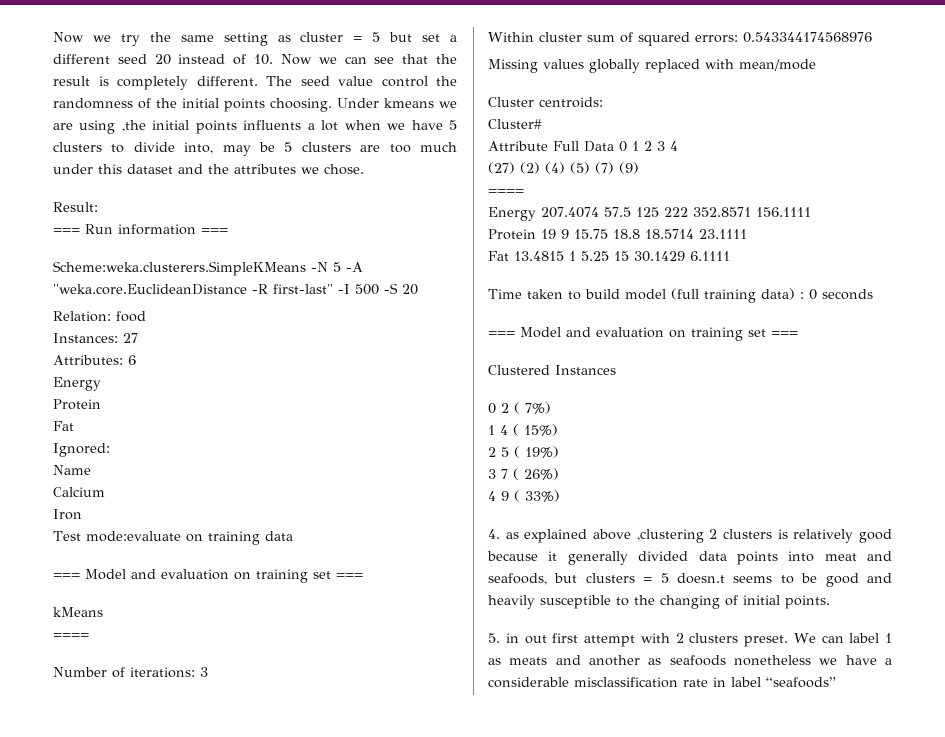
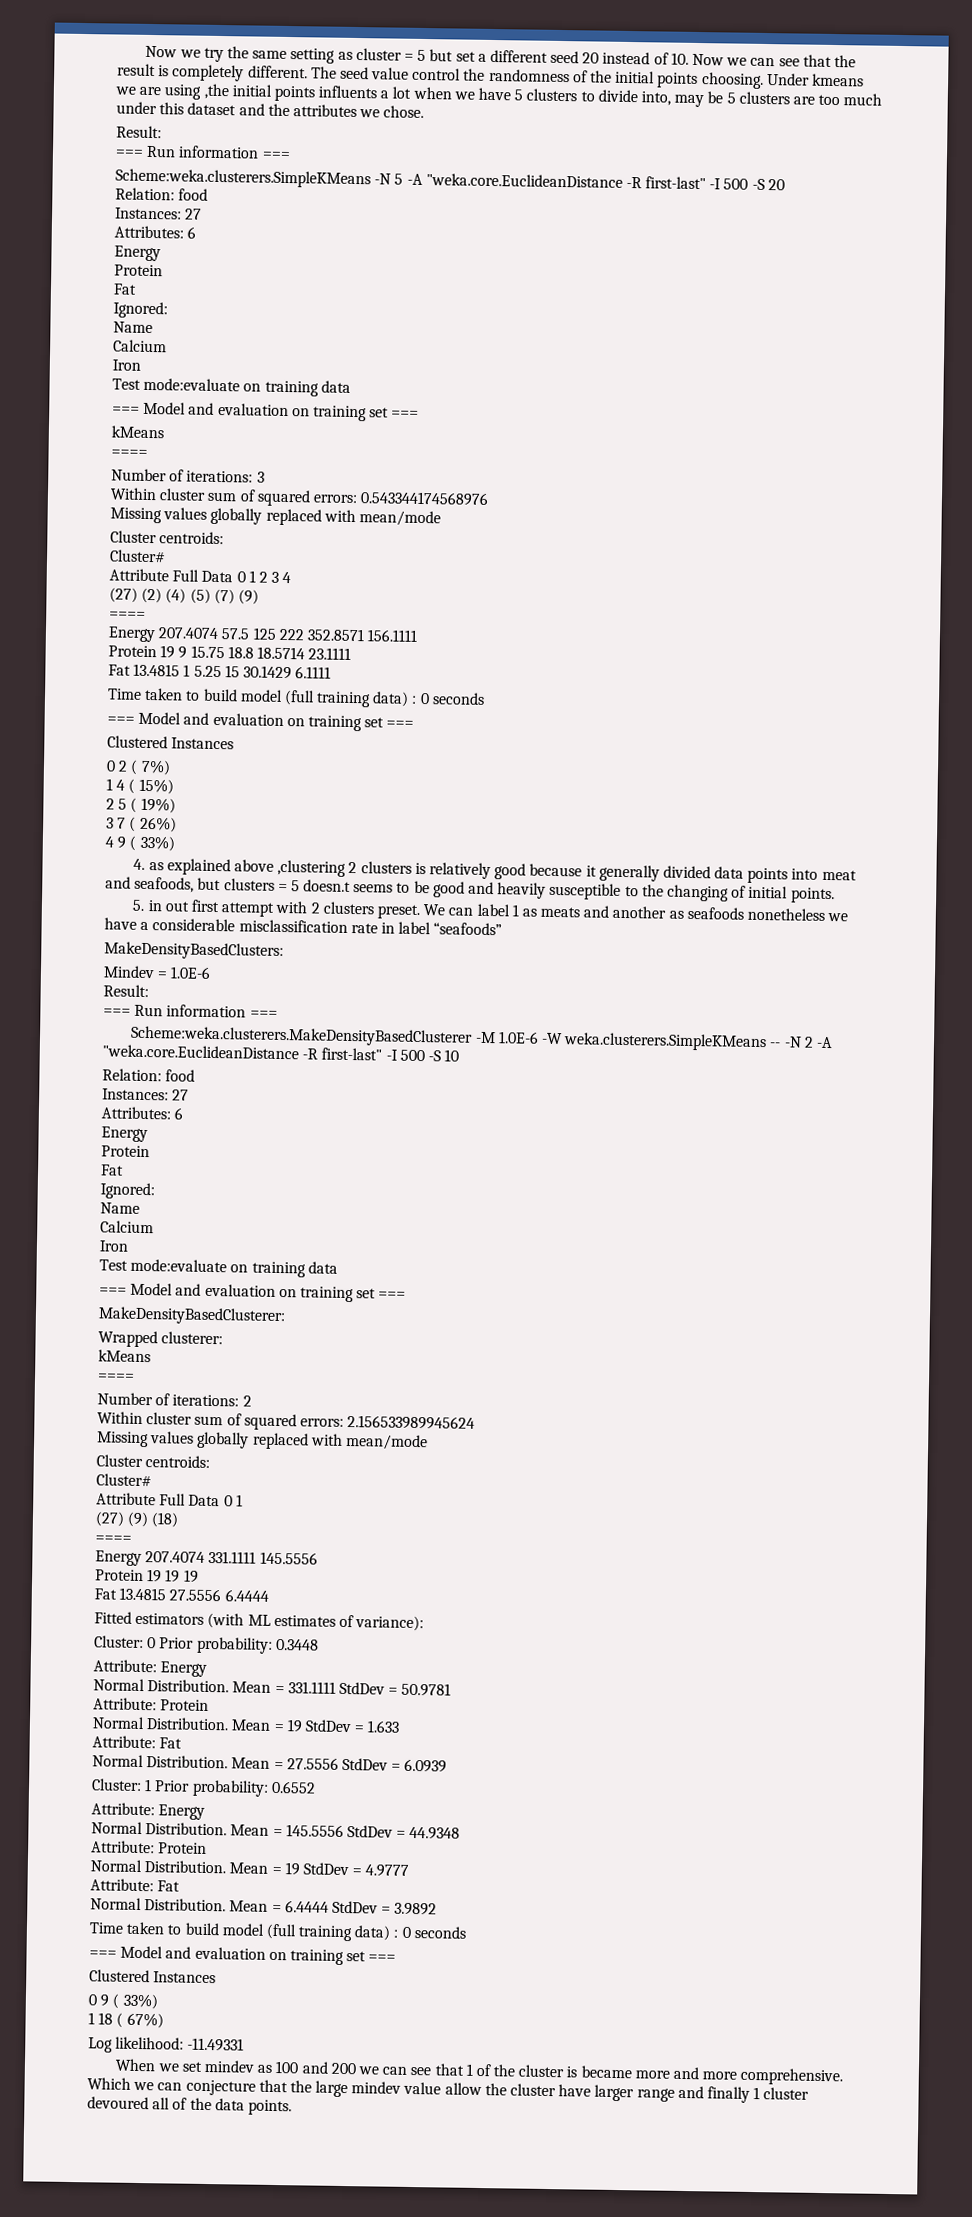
+ MakeDensityBasedClusters:
+ Mindev = 1.0E-6
+ Result:
+ === Run information ===
+ Scheme:weka.clusterers.MakeDensityBasedClusterer -M 1.0E-6 -W weka.clusterers.SimpleKMeans -- -N 2 -A "weka.core.EuclideanDistance -R first-last" -I 500 -S 10
+ Relation: food
+ Instances: 27
+ Attributes: 6
+ Energy
+ Protein
+ Fat
+ Ignored:
+ Name
+ Calcium
+ Iron
+ Test mode:evaluate on training data
+ === Model and evaluation on training set ===
+ MakeDensityBasedClusterer:
+ Wrapped clusterer:
+ kMeans
+ ====
+ Number of iterations: 2
+ Within cluster sum of squared errors: 2.156533989945624
+ Missing values globally replaced with mean/mode
+ Cluster centroids:
+ Cluster#
+ Attribute Full Data 0 1
+ (27) (9) (18)
+ ====
+ Energy 207.4074 331.1111 145.5556
+ Protein 19 19 19
+ Fat 13.4815 27.5556 6.4444
+ Fitted estimators (with ML estimates of variance):
+ Cluster: 0 Prior probability: 0.3448
+ Attribute: Energy
+ Normal Distribution. Mean = 331.1111 StdDev = 50.9781
+ Attribute: Protein
+ Normal Distribution. Mean = 19 StdDev = 1.633
+ Attribute: Fat
+ Normal Distribution. Mean = 27.5556 StdDev = 6.0939
+ Cluster: 1 Prior probability: 0.6552
+ Attribute: Energy
+ Normal Distribution. Mean = 145.5556 StdDev = 44.9348
+ Attribute: Protein
+ Normal Distribution. Mean = 19 StdDev = 4.9777
+ Attribute: Fat
+ Normal Distribution. Mean = 6.4444 StdDev = 3.9892
+ Time taken to build model (full training data) : 0 seconds
+ === Model and evaluation on training set ===
+ Clustered Instances
+ 0 9 ( 33%)
+ 1 18 ( 67%)
+ Log likelihood: -11.49331
+ When we set mindev as 100 and 200 we can see that 1 of the cluster is became more and more comprehensive. Which we can conjecture that the large mindev value allow the cluster have larger range and finally 1 cluster devoured all of the data points.

